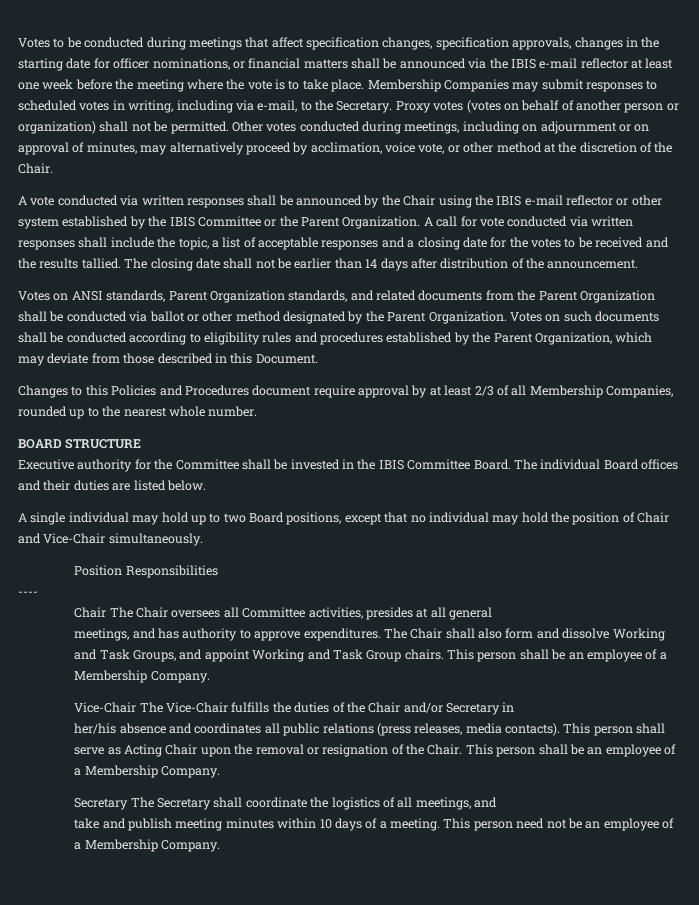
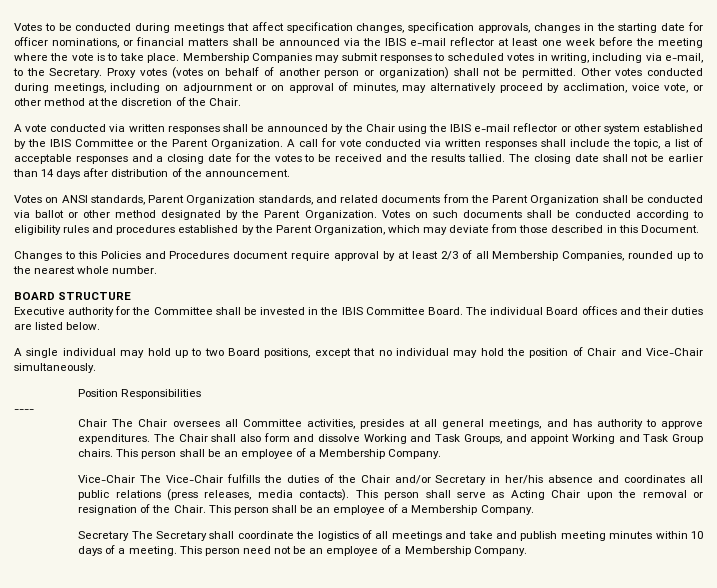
- Chair The Chair oversees all Committee activities, presides at all general
- meetings, and has authority to approve expenditures.
+ Chair The Chair oversees all Committee activities, presides at all general meetings, and has authority to approve expenditures.
- Vice-Chair The Vice-Chair fulfills the duties of the Chair and/or Secretary in
- her/his absence and coordinates all public relations (press releases, media contacts).
+ Vice-Chair The Vice-Chair fulfills the duties of the Chair and/or Secretary in her/his absence and coordinates all public relations (press releases, media contacts).
- Secretary The Secretary shall coordinate the logistics of all meetings, and
- take and publish meeting minutes within 10 days of a meeting.
+ Secretary The Secretary shall coordinate the logistics of all meetings and take and publish meeting minutes within 10 days of a meeting.

